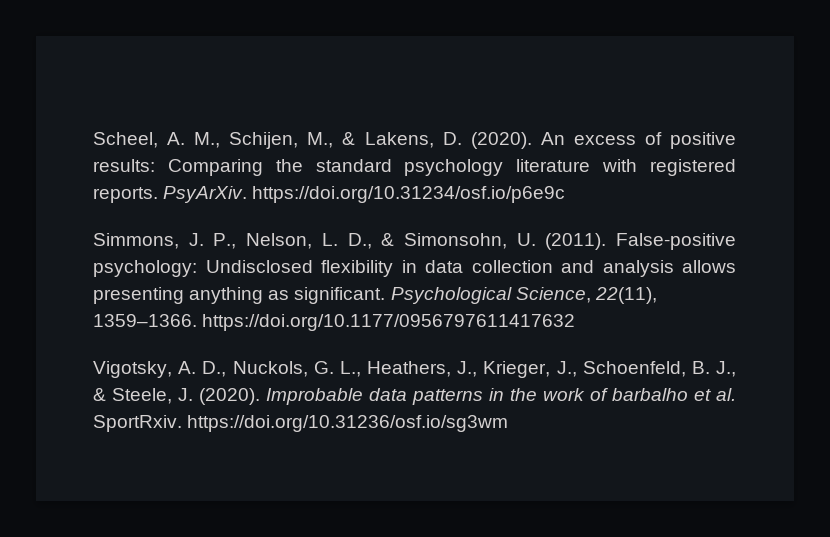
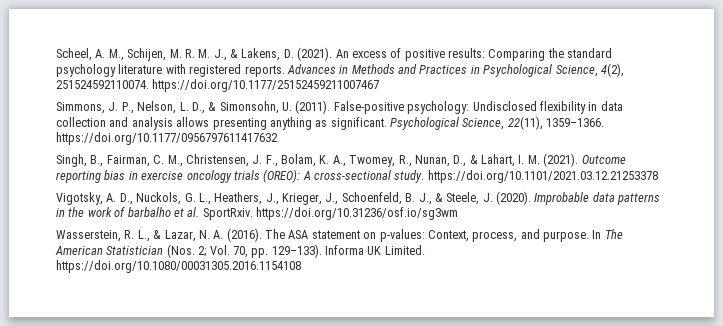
- Scheel, A. M., Schijen, M., & Lakens, D. (2020).
+ Scheel, A. M., Schijen, M. R. M. J., & Lakens, D. (2021).
- PsyArXiv. https://doi.org/10.31234/osf.io/p6e9c
+ Advances in Methods and Practices in Psychological Science, 4(2), 251524592110074. https://doi.org/10.1177/25152459211007467
+ Singh, B., Fairman, C. M., Christensen, J. F., Bolam, K. A., Twomey, R., Nunan, D., & Lahart, I. M. (2021). Outcome reporting bias in exercise oncology trials (OREO): A cross-sectional study. https://doi.org/10.1101/2021.03.12.21253378
+ Wasserstein, R. L., & Lazar, N. A. (2016). The ASA statement on p-values: Context, process, and purpose. In The American Statistician (Nos. 2; Vol. 70, pp. 129–133). Informa UK Limited. https://doi.org/10.1080/00031305.2016.1154108

